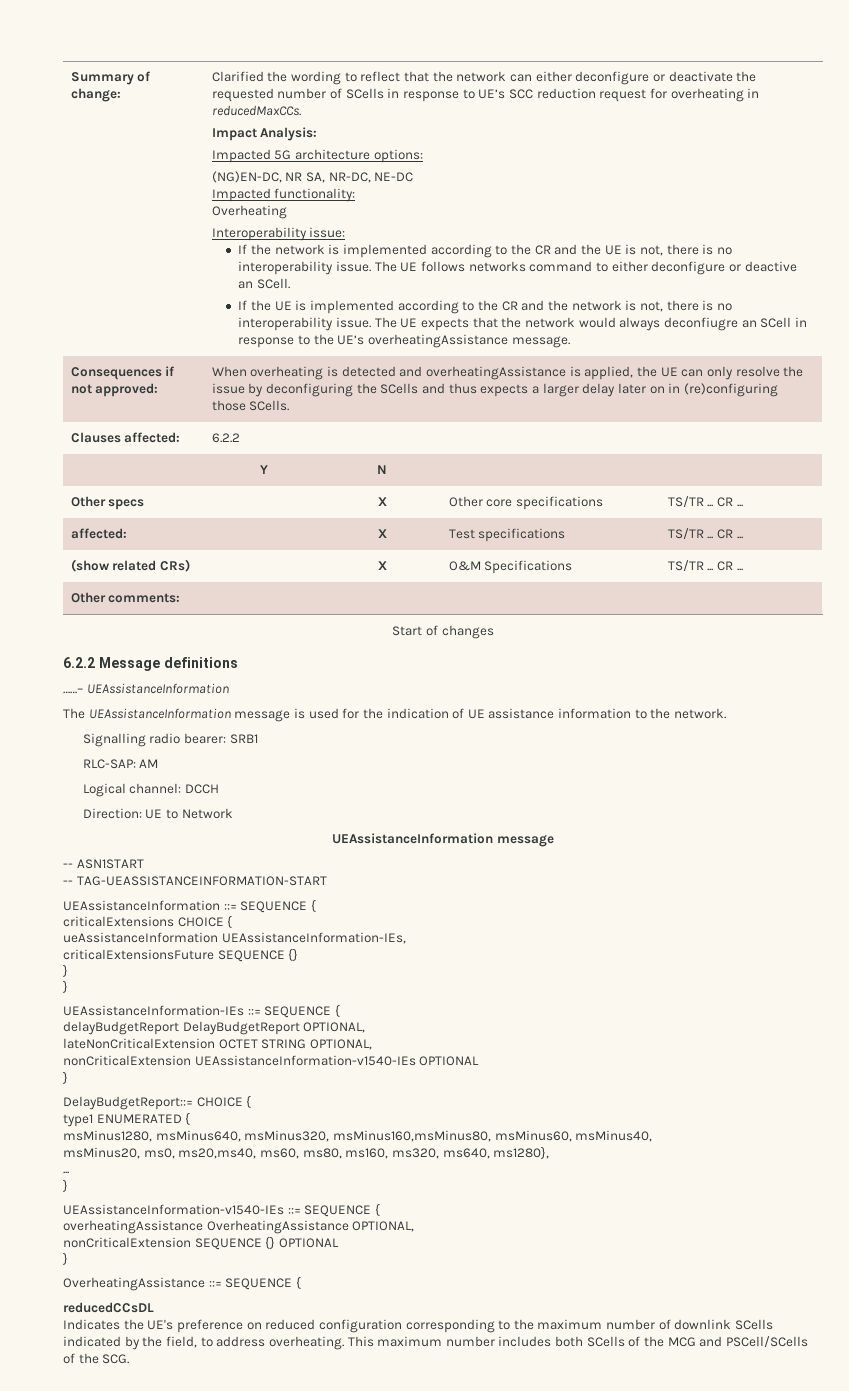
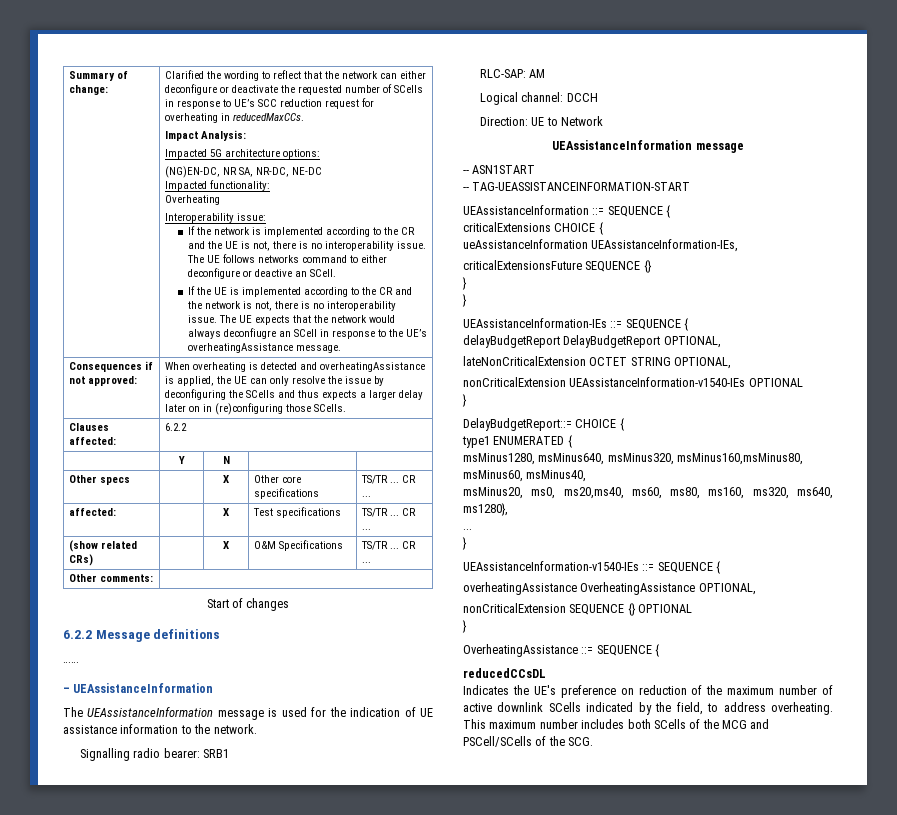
- ……– UEAssistanceInformation
+ ……
+ – UEAssistanceInformation
- Indicates the UE's preference on reduced configuration corresponding to the maximum number of downlink SCells indicated by the field, to address overheating.
+ Indicates the UE's preference on reduction of the maximum number of active downlink SCells indicated by the field, to address overheating.

